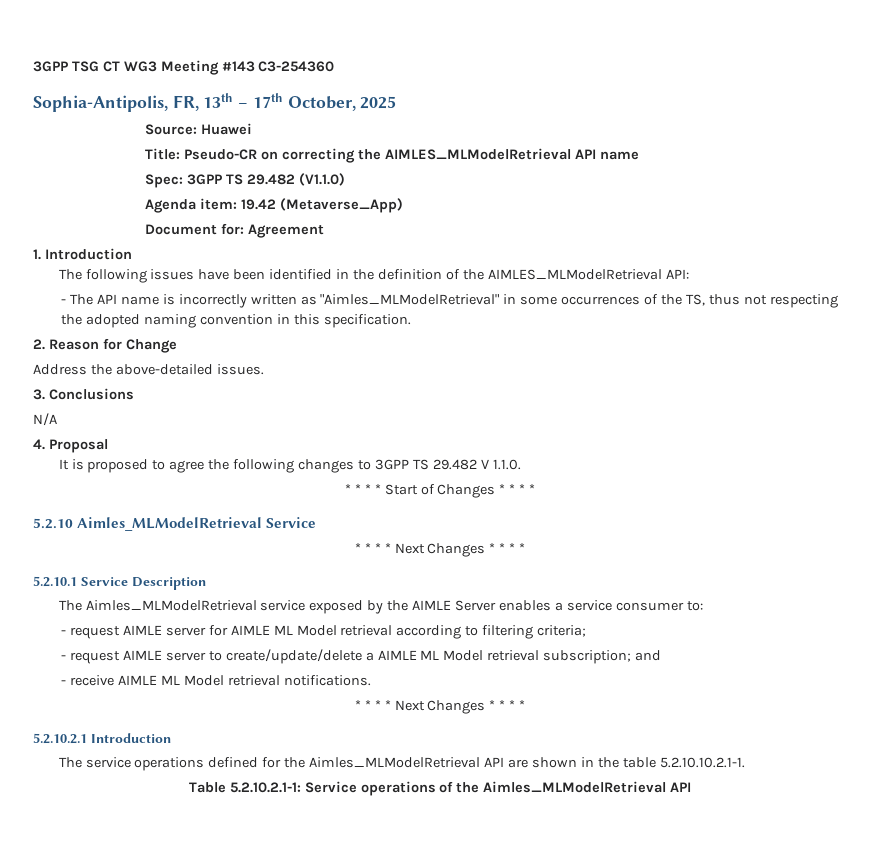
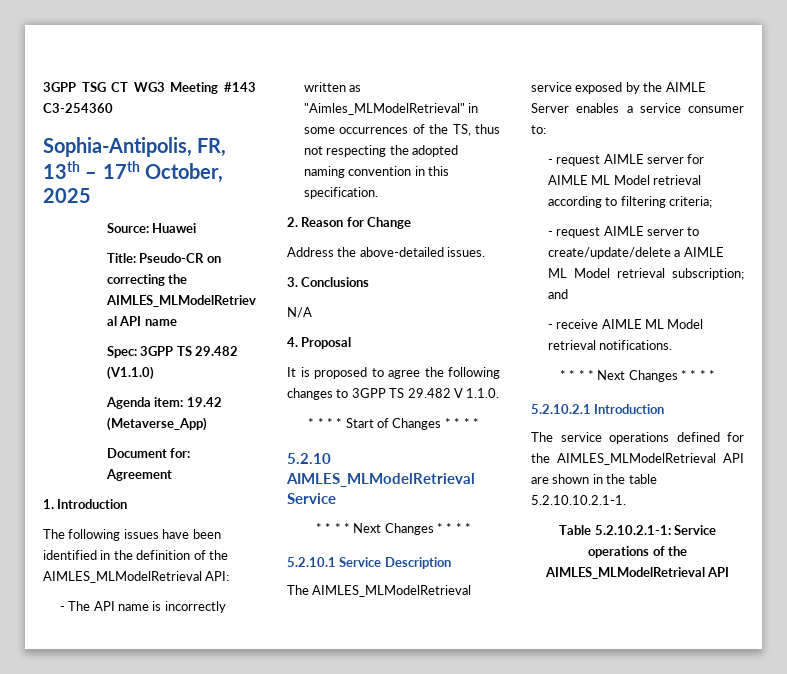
- 5.2.10 Aimles_MLModelRetrieval Service
+ 5.2.10 AIMLES_MLModelRetrieval Service
- The Aimles_MLModelRetrieval service exposed by the AIMLE Server enables a service consumer to:
+ The AIMLES_MLModelRetrieval service exposed by the AIMLE Server enables a service consumer to:
- The service operations defined for the Aimles_MLModelRetrieval API are shown in the table 5.2.10.10.2.1-1.
+ The service operations defined for the AIMLES_MLModelRetrieval API are shown in the table 5.2.10.10.2.1-1.
- Table 5.2.10.2.1-1: Service operations of the Aimles_MLModelRetrieval API
+ Table 5.2.10.2.1-1: Service operations of the AIMLES_MLModelRetrieval API

